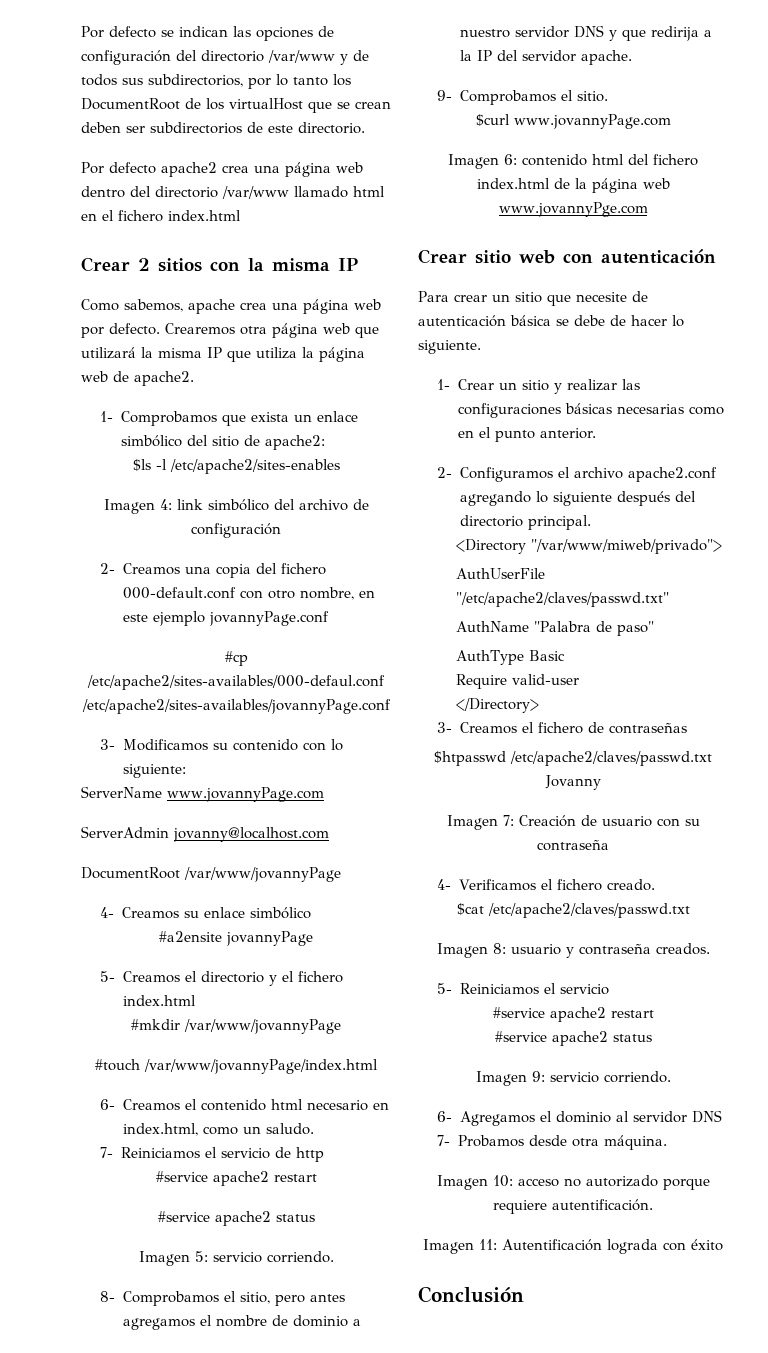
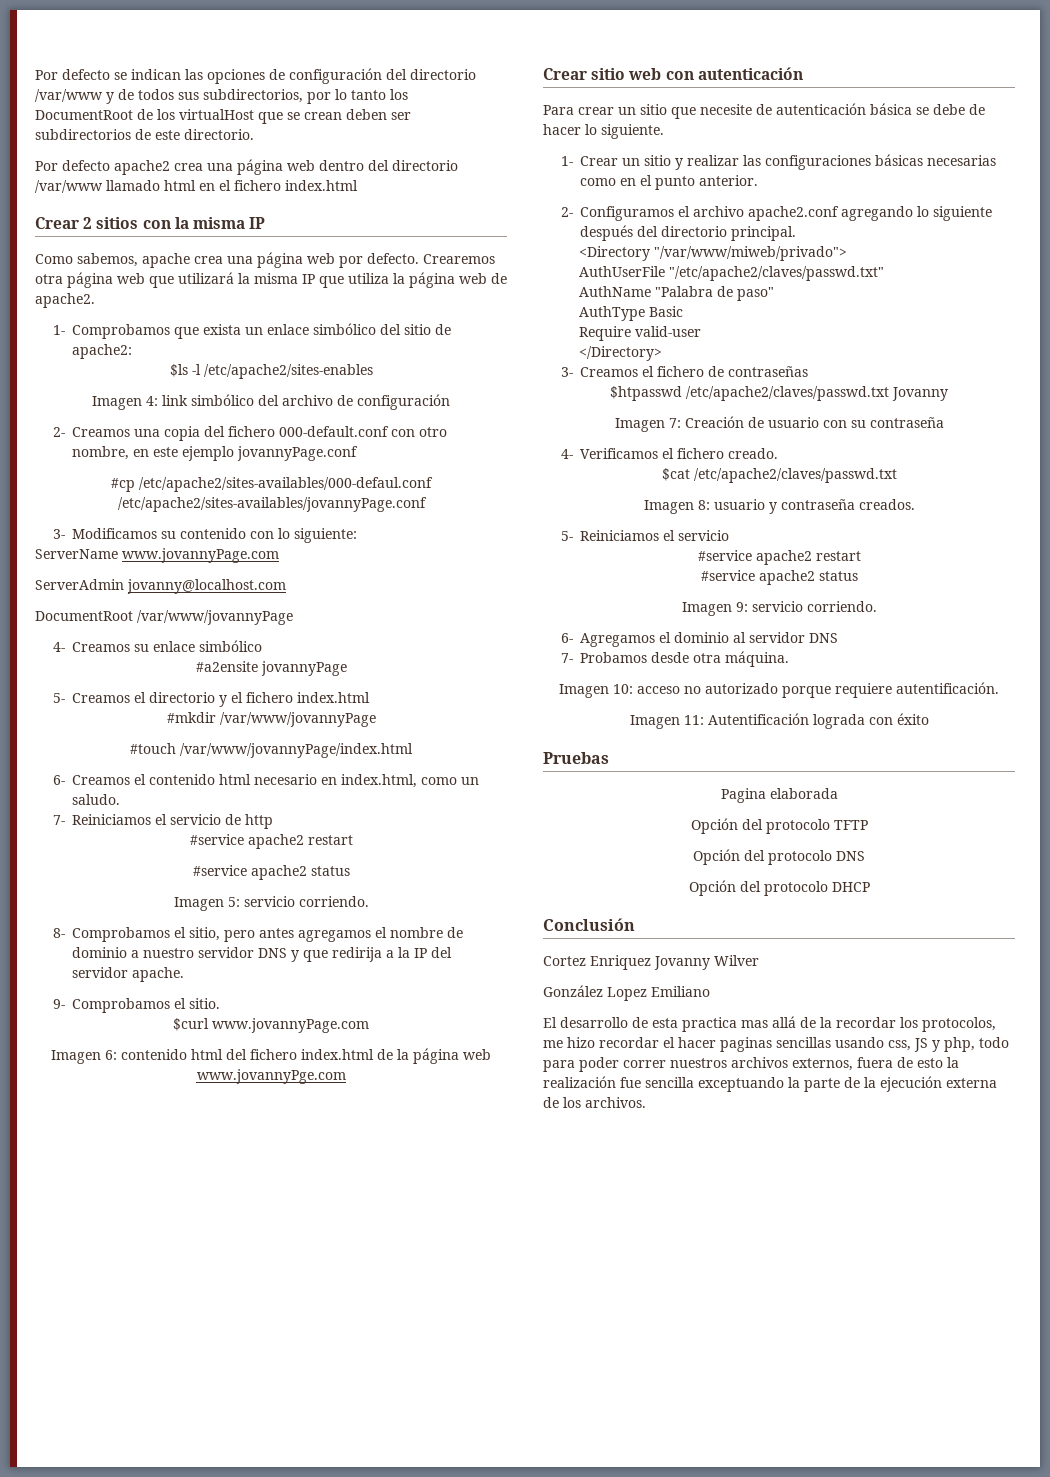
+ Pruebas
+ Pagina elaborada
+ Opción del protocolo TFTP
+ Opción del protocolo DNS
+ Opción del protocolo DHCP
  Conclusión
+ Cortez Enriquez Jovanny Wilver
+ González Lopez Emiliano
+ El desarrollo de esta practica mas allá de la recordar los protocolos, me hizo recordar el hacer paginas sencillas usando css, JS y php, todo para poder correr nuestros archivos externos, fuera de esto la realización fue sencilla exceptuando la parte de la ejecución externa de los archivos.

